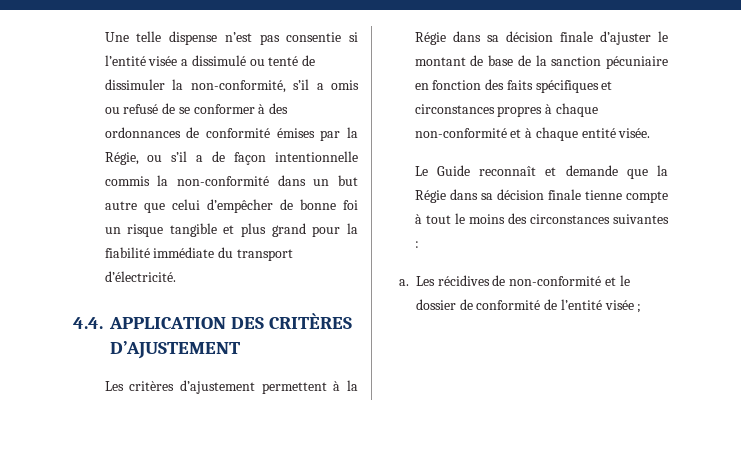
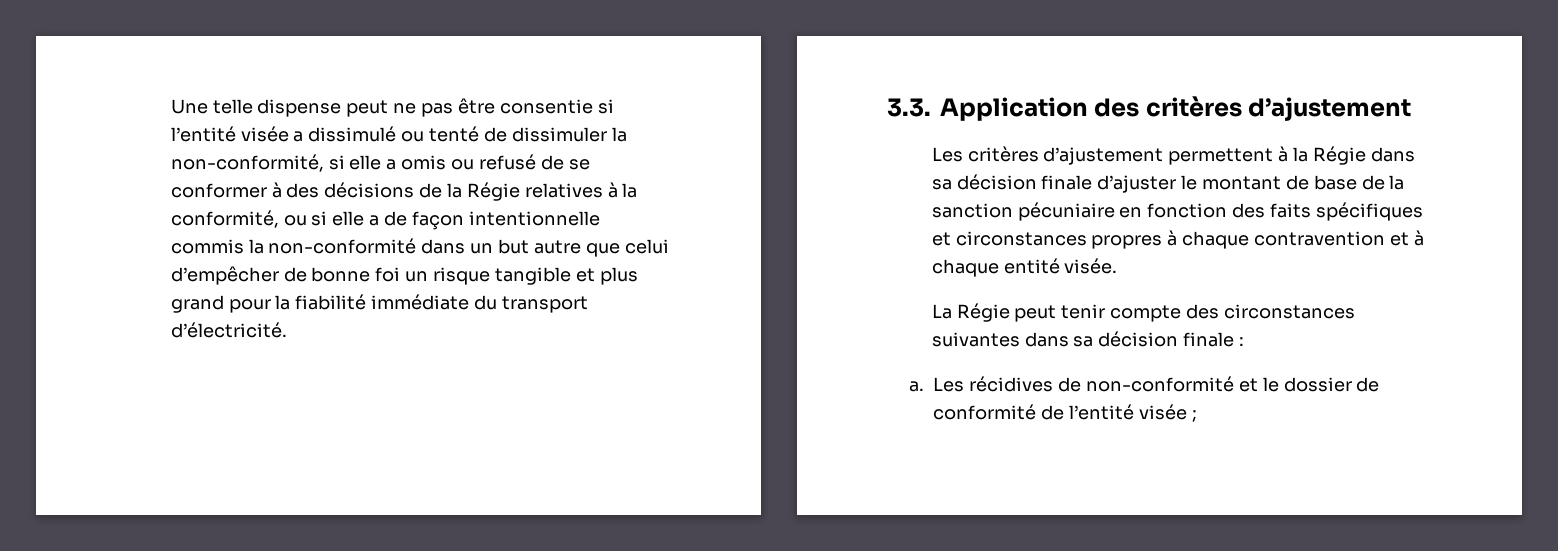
- Une telle dispense n’est pas consentie si l’entité visée a dissimulé ou tenté de dissimuler la non-conformité, s’il a omis ou refusé de se conformer à des ordonnances de conformité émises par la Régie, ou s’il a de façon intentionnelle commis la non-conformité dans un but autre que celui d’empêcher de bonne foi un risque tangible et plus grand pour la fiabilité immédiate du transport d’électricité.
+ Une telle dispense peut ne pas être consentie si l’entité visée a dissimulé ou tenté de dissimuler la non-conformité, si elle a omis ou refusé de se conformer à des décisions de la Régie relatives à la conformité, ou si elle a de façon intentionnelle commis la non-conformité dans un but autre que celui d’empêcher de bonne foi un risque tangible et plus grand pour la fiabilité immédiate du transport d’électricité.
- 4.4. APPLICATION DES CRITÈRES D’AJUSTEMENT
+ 3.3. Application des critères d’ajustement
- Les critères d’ajustement permettent à la Régie dans sa décision finale d’ajuster le montant de base de la sanction pécuniaire en fonction des faits spécifiques et circonstances propres à chaque non-conformité et à chaque entité visée.
+ Les critères d’ajustement permettent à la Régie dans sa décision finale d’ajuster le montant de base de la sanction pécuniaire en fonction des faits spécifiques et circonstances propres à chaque contravention et à chaque entité visée.
- Le Guide reconnaît et demande que la Régie dans sa décision finale tienne compte à tout le moins des circonstances suivantes :
+ La Régie peut tenir compte des circonstances suivantes dans sa décision finale :

